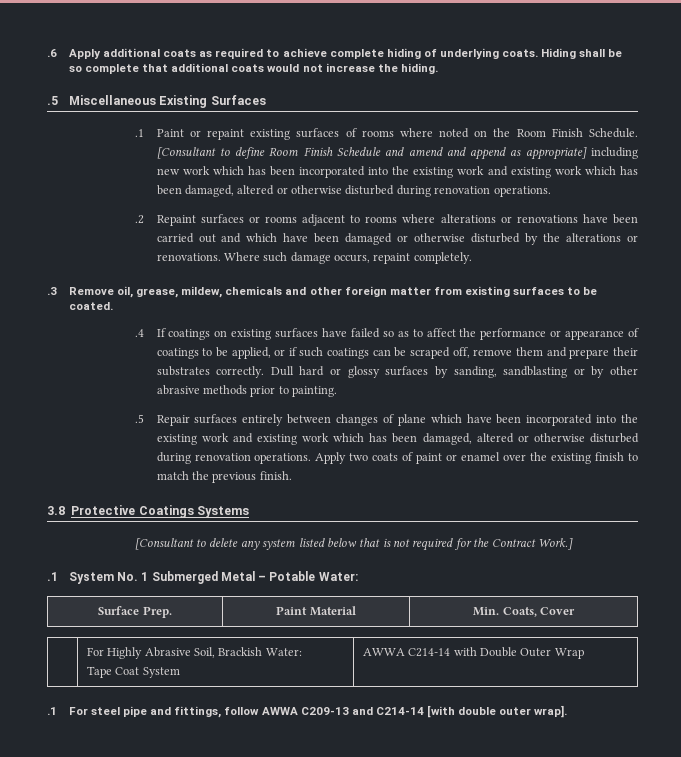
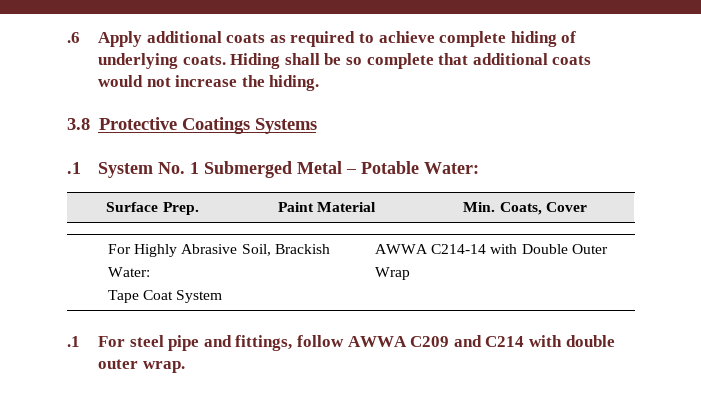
- .5 Miscellaneous Existing Surfaces
- .1 Paint or repaint existing surfaces of rooms where noted on the Room Finish Schedule. [Consultant to define Room Finish Schedule and amend and append as appropriate] including new work which has been incorporated into the existing work and existing work which has been damaged, altered or otherwise disturbed during renovation operations.
- .2 Repaint surfaces or rooms adjacent to rooms where alterations or renovations have been carried out and which have been damaged or otherwise disturbed by the alterations or renovations. Where such damage occurs, repaint completely.
- .3 Remove oil, grease, mildew, chemicals and other foreign matter from existing surfaces to be coated.
- .4 If coatings on existing surfaces have failed so as to affect the performance or appearance of coatings to be applied, or if such coatings can be scraped off, remove them and prepare their substrates correctly. Dull hard or glossy surfaces by sanding, sandblasting or by other abrasive methods prior to painting.
- .5 Repair surfaces entirely between changes of plane which have been incorporated into the existing work and existing work which has been damaged, altered or otherwise disturbed during renovation operations. Apply two coats of paint or enamel over the existing finish to match the previous finish.
  3.8 Protective Coatings Systems
- [Consultant to delete any system listed below that is not required for the Contract Work.]
- .1 For steel pipe and fittings, follow AWWA C209-13 and C214-14 [with double outer wrap].
+ .1 For steel pipe and fittings, follow AWWA C209 and C214 with double outer wrap.

